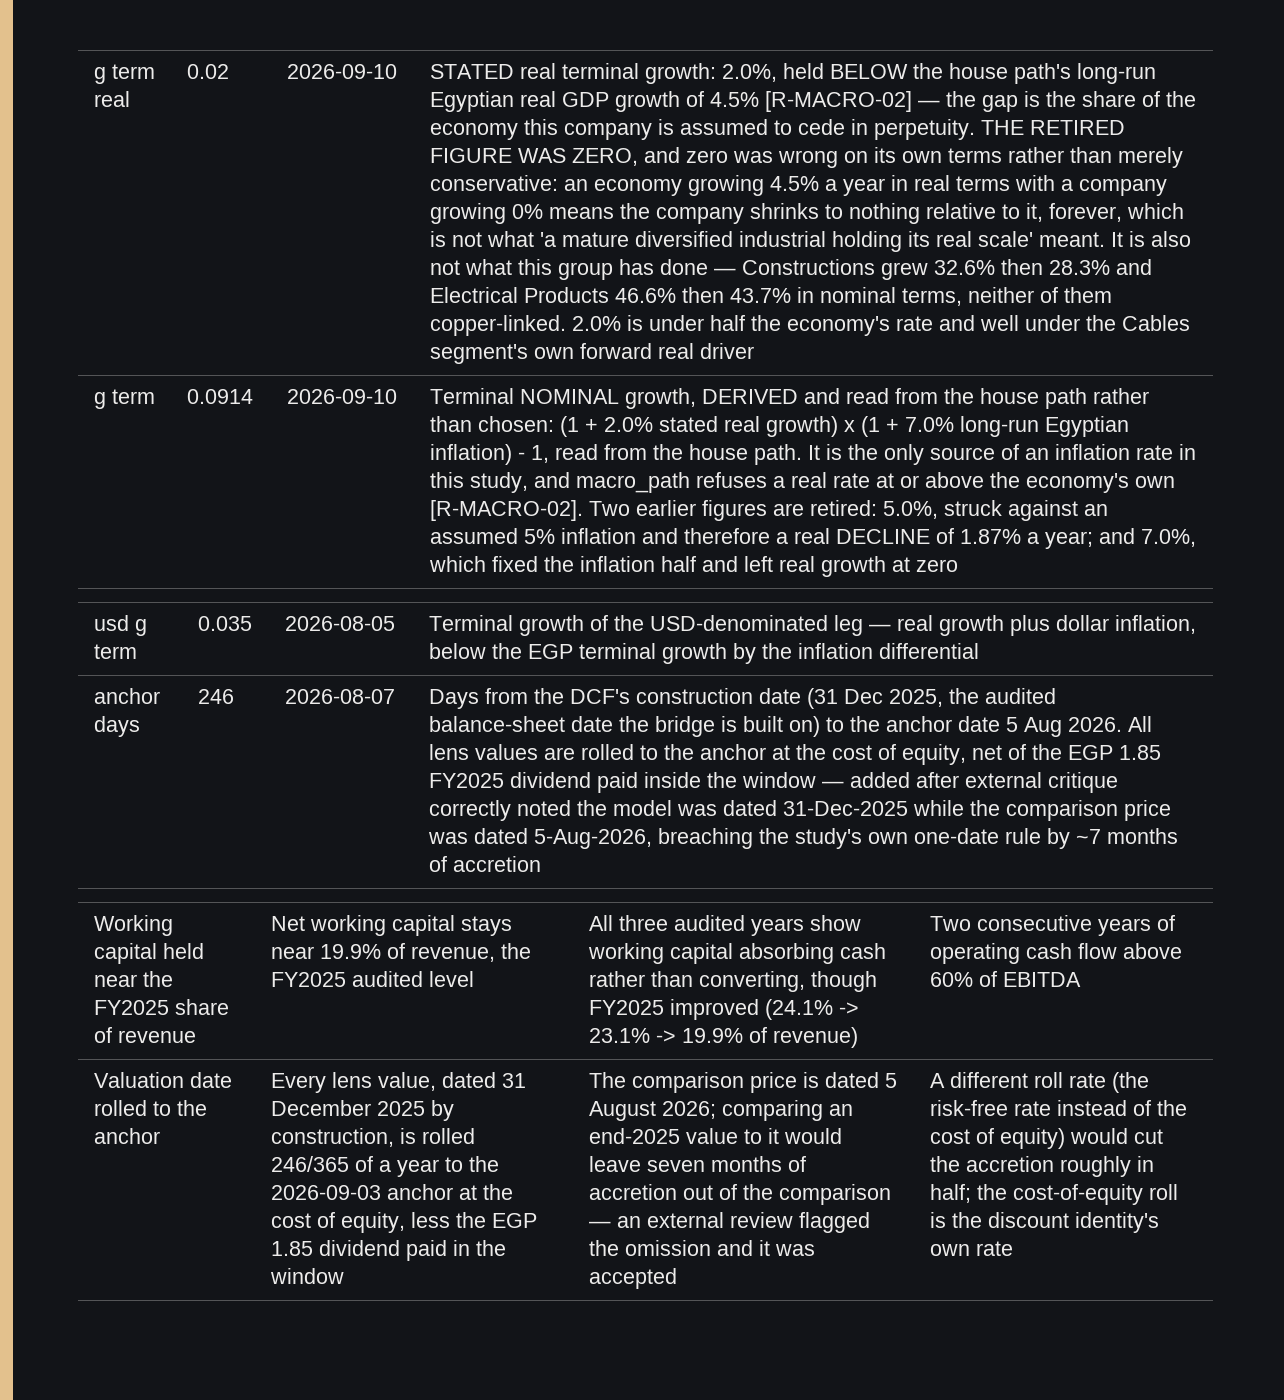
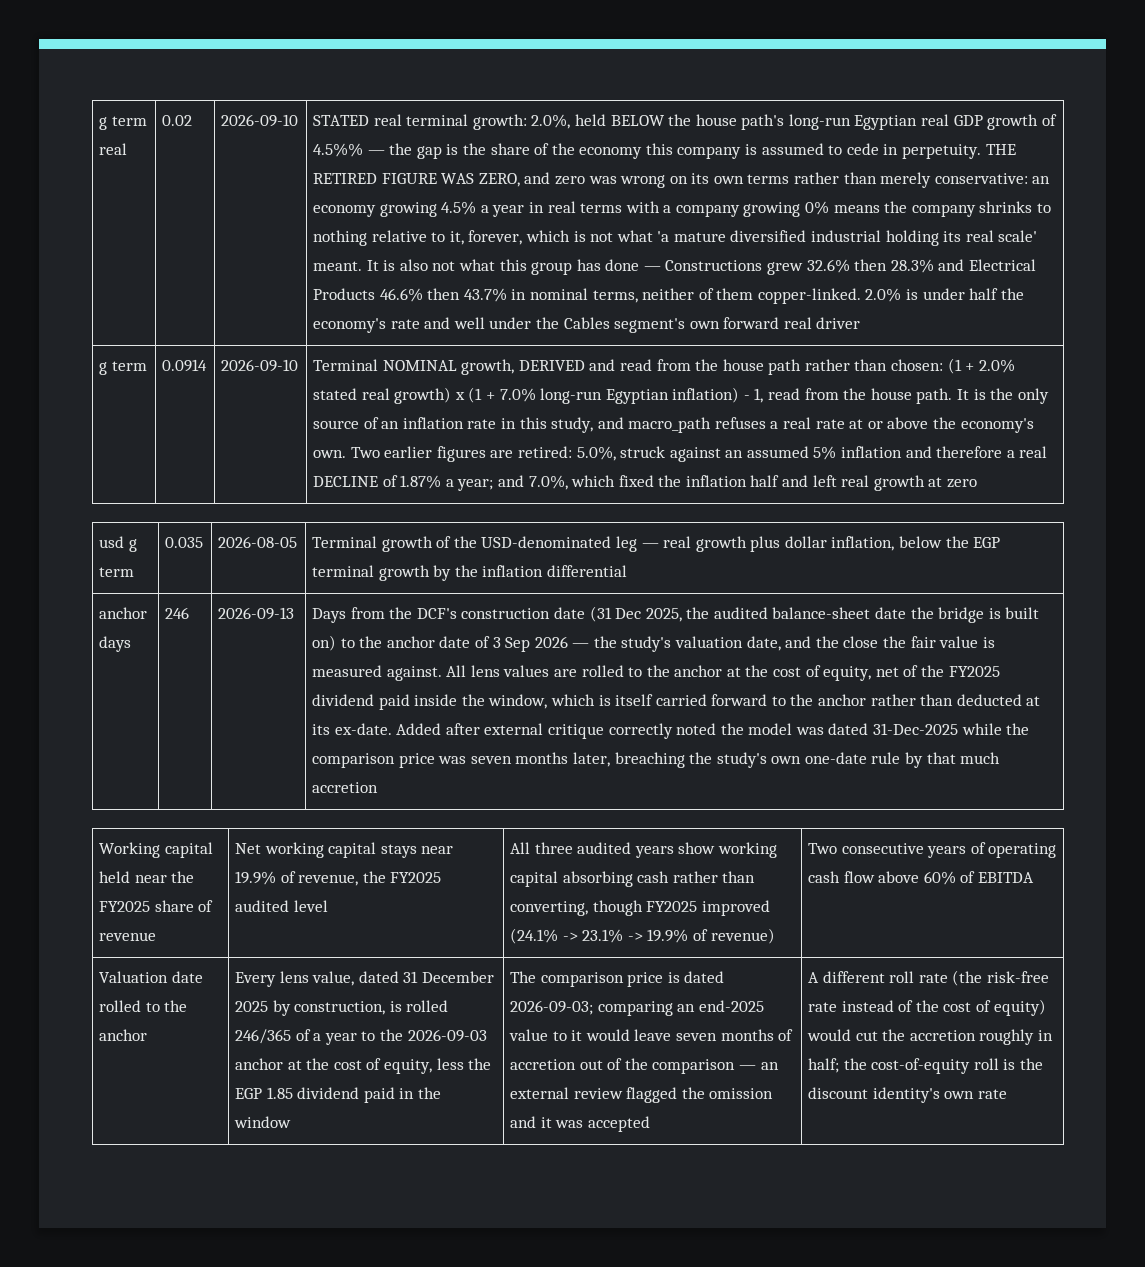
- STATED real terminal growth: 2.0%, held BELOW the house path's long-run Egyptian real GDP growth of 4.5% [R-MACRO-02] — the gap is the share of the economy this company is assumed to cede in perpetuity.
+ STATED real terminal growth: 2.0%, held BELOW the house path's long-run Egyptian real GDP growth of 4.5%% — the gap is the share of the economy this company is assumed to cede in perpetuity.
- It is the only source of an inflation rate in this study, and macro_path refuses a real rate at or above the economy's own [R-MACRO-02].
+ It is the only source of an inflation rate in this study, and macro_path refuses a real rate at or above the economy's own.
- 2026-08-07
+ 2026-09-13
- Days from the DCF's construction date (31 Dec 2025, the audited balance-sheet date the bridge is built on) to the anchor date 5 Aug 2026.
+ Days from the DCF's construction date (31 Dec 2025, the audited balance-sheet date the bridge is built on) to the anchor date of 3 Sep 2026 — the study's valuation date, and the close the fair value is measured against.
- All lens values are rolled to the anchor at the cost of equity, net of the EGP 1.85 FY2025 dividend paid inside the window — added after external critique correctly noted the model was dated 31-Dec-2025 while the comparison price was dated 5-Aug-2026, breaching the study's own one-date rule by ~7 months of accretion
+ All lens values are rolled to the anchor at the cost of equity, net of the FY2025 dividend paid inside the window, which is itself carried forward to the anchor rather than deducted at its ex-date. Added after external critique correctly noted the model was dated 31-Dec-2025 while the comparison price was seven months later, breaching the study's own one-date rule by that much accretion
- The comparison price is dated 5 August 2026; comparing an end-2025 value to it would leave seven months of accretion out of the comparison — an external review flagged the omission and it was accepted
+ The comparison price is dated 2026-09-03; comparing an end-2025 value to it would leave seven months of accretion out of the comparison — an external review flagged the omission and it was accepted

